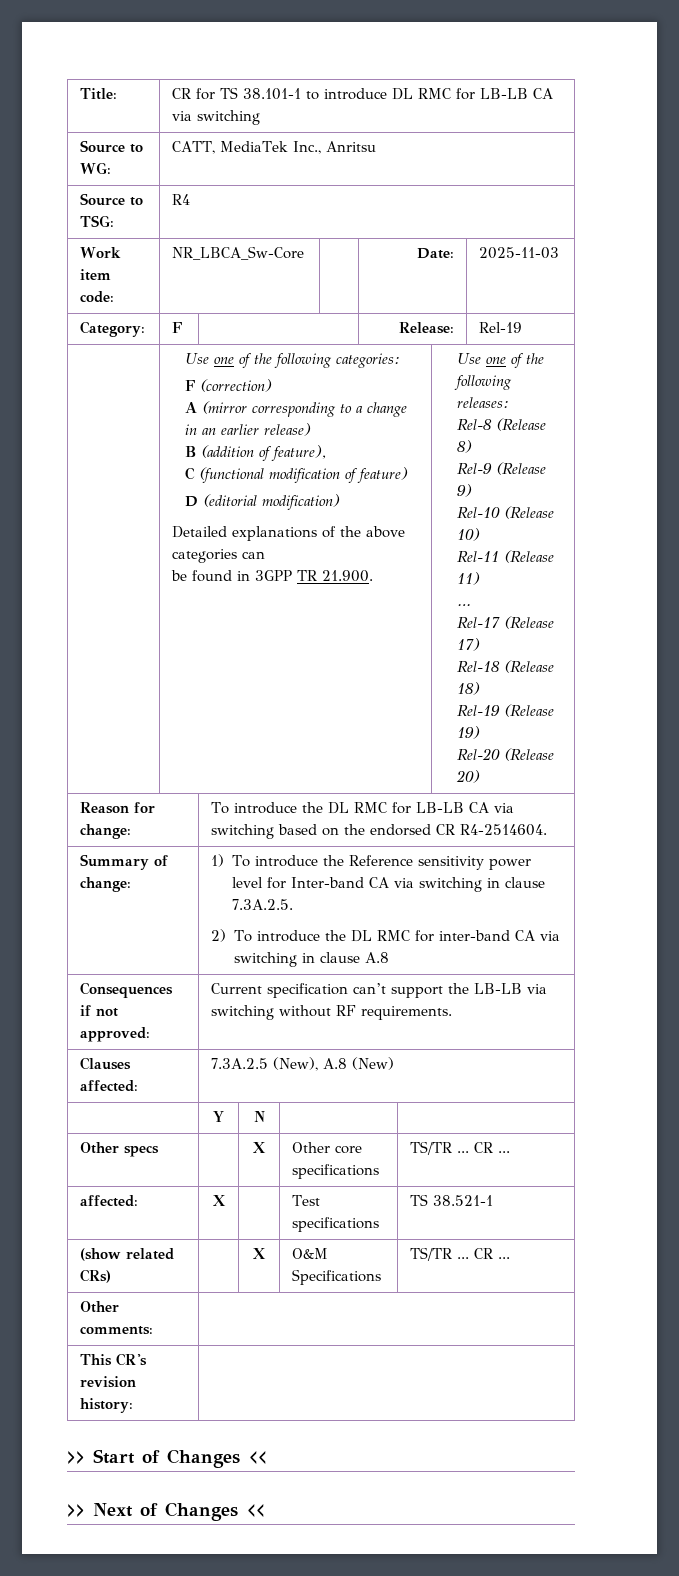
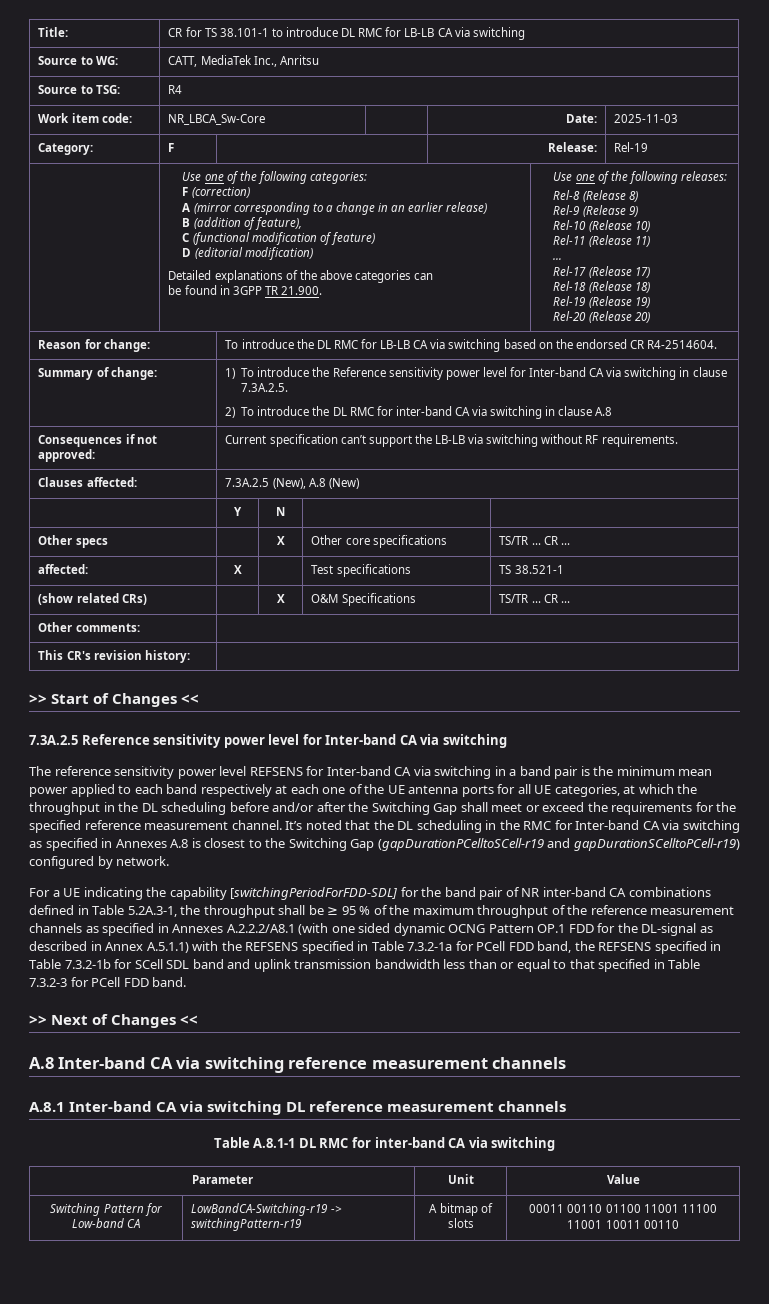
+ 7.3A.2.5 Reference sensitivity power level for Inter-band CA via switching
+ The reference sensitivity power level REFSENS for Inter-band CA via switching in a band pair is the minimum mean power applied to each band respectively at each one of the UE antenna ports for all UE categories, at which the throughput in the DL scheduling before and/or after the Switching Gap shall meet or exceed the requirements for the specified reference measurement channel. It’s noted that the DL scheduling in the RMC for Inter-band CA via switching as specified in Annexes A.8 is closest to the Switching Gap (gapDurationPCelltoSCell-r19 and gapDurationSCelltoPCell-r19) configured by network.
+ For a UE indicating the capability [switchingPeriodForFDD-SDL] for the band pair of NR inter-band CA combinations defined in Table 5.2A.3-1, the throughput shall be ≥ 95 % of the maximum throughput of the reference measurement channels as specified in Annexes A.2.2.2/A8.1 (with one sided dynamic OCNG Pattern OP.1 FDD for the DL-signal as described in Annex A.5.1.1) with the REFSENS specified in Table 7.3.2-1a for PCell FDD band, the REFSENS specified in Table 7.3.2-1b for SCell SDL band and uplink transmission bandwidth less than or equal to that specified in Table 7.3.2-3 for PCell FDD band.
+ A.8 Inter-band CA via switching reference measurement channels
+ A.8.1 Inter-band CA via switching DL reference measurement channels
+ Table A.8.1-1 DL RMC for inter-band CA via switching
+ Parameter | Unit | Value
+ Switching Pattern for Low-band CA | LowBandCA-Switching-r19 -> switchingPattern-r19 | A bitmap of slots | 00011 00110 01100 11001 11100 11001 10011 00110

